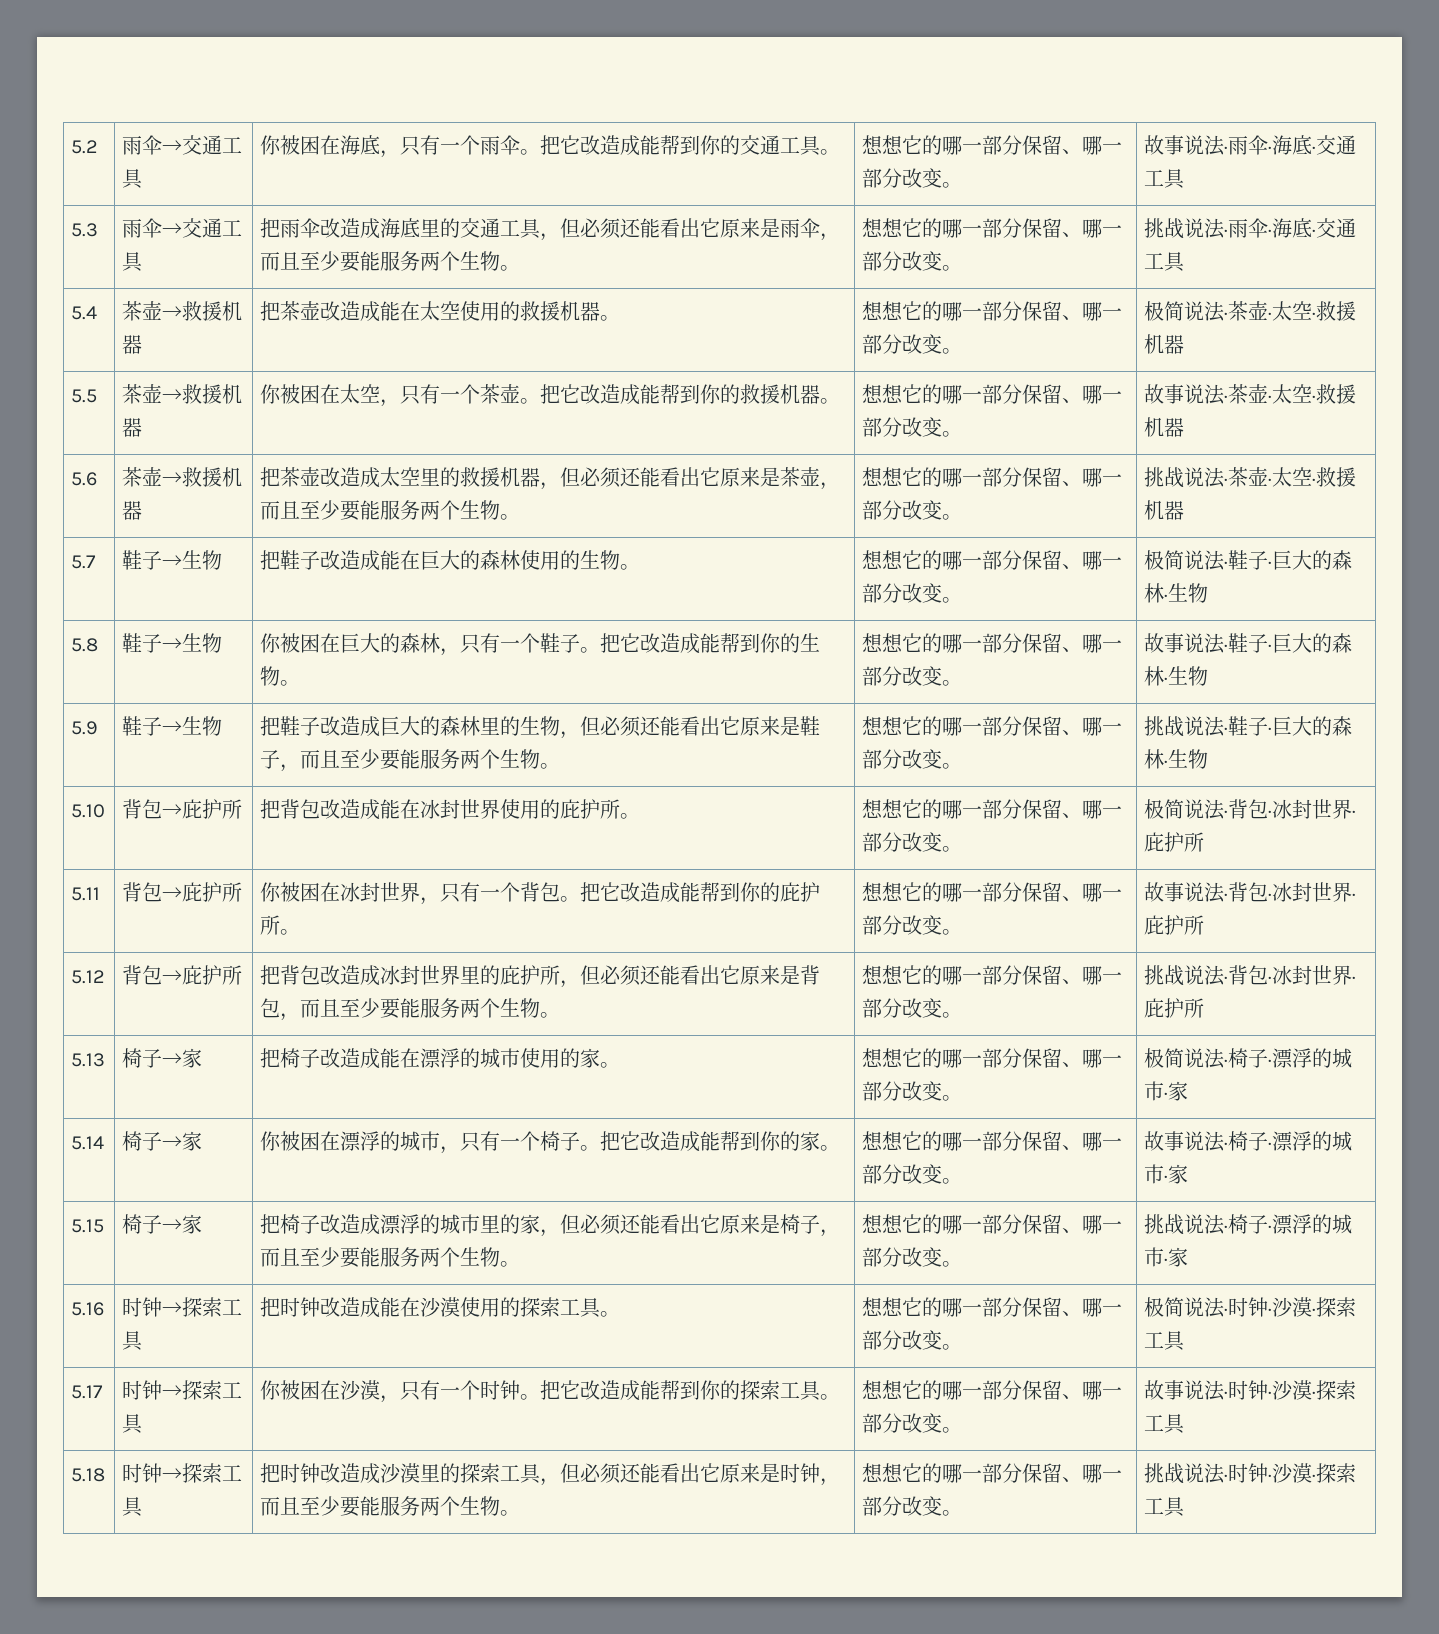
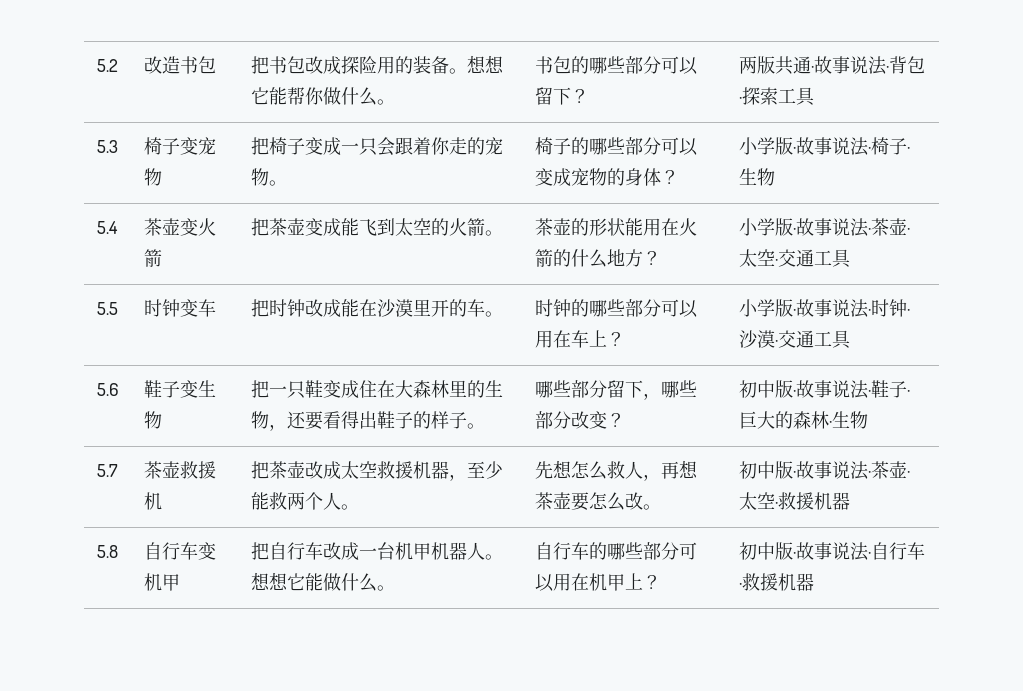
- 5.2 | 雨伞→交通工具 | 你被困在海底，只有一个雨伞。把它改造成能帮到你的交通工具。 | 想想它的哪一部分保留、哪一部分改变。 | 故事说法·雨伞·海底·交通工具
- 5.3 | 雨伞→交通工具 | 把雨伞改造成海底里的交通工具，但必须还能看出它原来是雨伞，而且至少要能服务两个生物。 | 想想它的哪一部分保留、哪一部分改变。 | 挑战说法·雨伞·海底·交通工具
+ 5.2 | 改造书包 | 把书包改成探险用的装备。想想它能帮你做什么。 | 书包的哪些部分可以留下？ | 两版共通·故事说法·背包·探索工具
+ 5.3 | 椅子变宠物 | 把椅子变成一只会跟着你走的宠物。 | 椅子的哪些部分可以变成宠物的身体？ | 小学版·故事说法·椅子·生物
- 5.4 | 茶壶→救援机器 | 把茶壶改造成能在太空使用的救援机器。 | 想想它的哪一部分保留、哪一部分改变。 | 极简说法·茶壶·太空·救援机器
- 5.5 | 茶壶→救援机器 | 你被困在太空，只有一个茶壶。把它改造成能帮到你的救援机器。 | 想想它的哪一部分保留、哪一部分改变。 | 故事说法·茶壶·太空·救援机器
- 5.6 | 茶壶→救援机器 | 把茶壶改造成太空里的救援机器，但必须还能看出它原来是茶壶，而且至少要能服务两个生物。 | 想想它的哪一部分保留、哪一部分改变。 | 挑战说法·茶壶·太空·救援机器
- 5.7 | 鞋子→生物 | 把鞋子改造成能在巨大的森林使用的生物。 | 想想它的哪一部分保留、哪一部分改变。 | 极简说法·鞋子·巨大的森林·生物
- 5.8 | 鞋子→生物 | 你被困在巨大的森林，只有一个鞋子。把它改造成能帮到你的生物。 | 想想它的哪一部分保留、哪一部分改变。 | 故事说法·鞋子·巨大的森林·生物
+ 5.4 | 茶壶变火箭 | 把茶壶变成能飞到太空的火箭。 | 茶壶的形状能用在火箭的什么地方？ | 小学版·故事说法·茶壶·太空·交通工具
+ 5.5 | 时钟变车 | 把时钟改成能在沙漠里开的车。 | 时钟的哪些部分可以用在车上？ | 小学版·故事说法·时钟·沙漠·交通工具
+ 5.6 | 鞋子变生物 | 把一只鞋变成住在大森林里的生物，还要看得出鞋子的样子。 | 哪些部分留下，哪些部分改变？ | 初中版·故事说法·鞋子·巨大的森林·生物
- 5.9 | 鞋子→生物 | 把鞋子改造成巨大的森林里的生物，但必须还能看出它原来是鞋子，而且至少要能服务两个生物。 | 想想它的哪一部分保留、哪一部分改变。 | 挑战说法·鞋子·巨大的森林·生物
- 5.10 | 背包→庇护所 | 把背包改造成能在冰封世界使用的庇护所。 | 想想它的哪一部分保留、哪一部分改变。 | 极简说法·背包·冰封世界·庇护所
- 5.11 | 背包→庇护所 | 你被困在冰封世界，只有一个背包。把它改造成能帮到你的庇护所。 | 想想它的哪一部分保留、哪一部分改变。 | 故事说法·背包·冰封世界·庇护所
- 5.12 | 背包→庇护所 | 把背包改造成冰封世界里的庇护所，但必须还能看出它原来是背包，而且至少要能服务两个生物。 | 想想它的哪一部分保留、哪一部分改变。 | 挑战说法·背包·冰封世界·庇护所
- 5.13 | 椅子→家 | 把椅子改造成能在漂浮的城市使用的家。 | 想想它的哪一部分保留、哪一部分改变。 | 极简说法·椅子·漂浮的城市·家
- 5.14 | 椅子→家 | 你被困在漂浮的城市，只有一个椅子。把它改造成能帮到你的家。 | 想想它的哪一部分保留、哪一部分改变。 | 故事说法·椅子·漂浮的城市·家
- 5.15 | 椅子→家 | 把椅子改造成漂浮的城市里的家，但必须还能看出它原来是椅子，而且至少要能服务两个生物。 | 想想它的哪一部分保留、哪一部分改变。 | 挑战说法·椅子·漂浮的城市·家
- 5.16 | 时钟→探索工具 | 把时钟改造成能在沙漠使用的探索工具。 | 想想它的哪一部分保留、哪一部分改变。 | 极简说法·时钟·沙漠·探索工具
- 5.17 | 时钟→探索工具 | 你被困在沙漠，只有一个时钟。把它改造成能帮到你的探索工具。 | 想想它的哪一部分保留、哪一部分改变。 | 故事说法·时钟·沙漠·探索工具
- 5.18 | 时钟→探索工具 | 把时钟改造成沙漠里的探索工具，但必须还能看出它原来是时钟，而且至少要能服务两个生物。 | 想想它的哪一部分保留、哪一部分改变。 | 挑战说法·时钟·沙漠·探索工具
+ 5.7 | 茶壶救援机 | 把茶壶改成太空救援机器，至少能救两个人。 | 先想怎么救人，再想茶壶要怎么改。 | 初中版·故事说法·茶壶·太空·救援机器
+ 5.8 | 自行车变机甲 | 把自行车改成一台机甲机器人。想想它能做什么。 | 自行车的哪些部分可以用在机甲上？ | 初中版·故事说法·自行车·救援机器

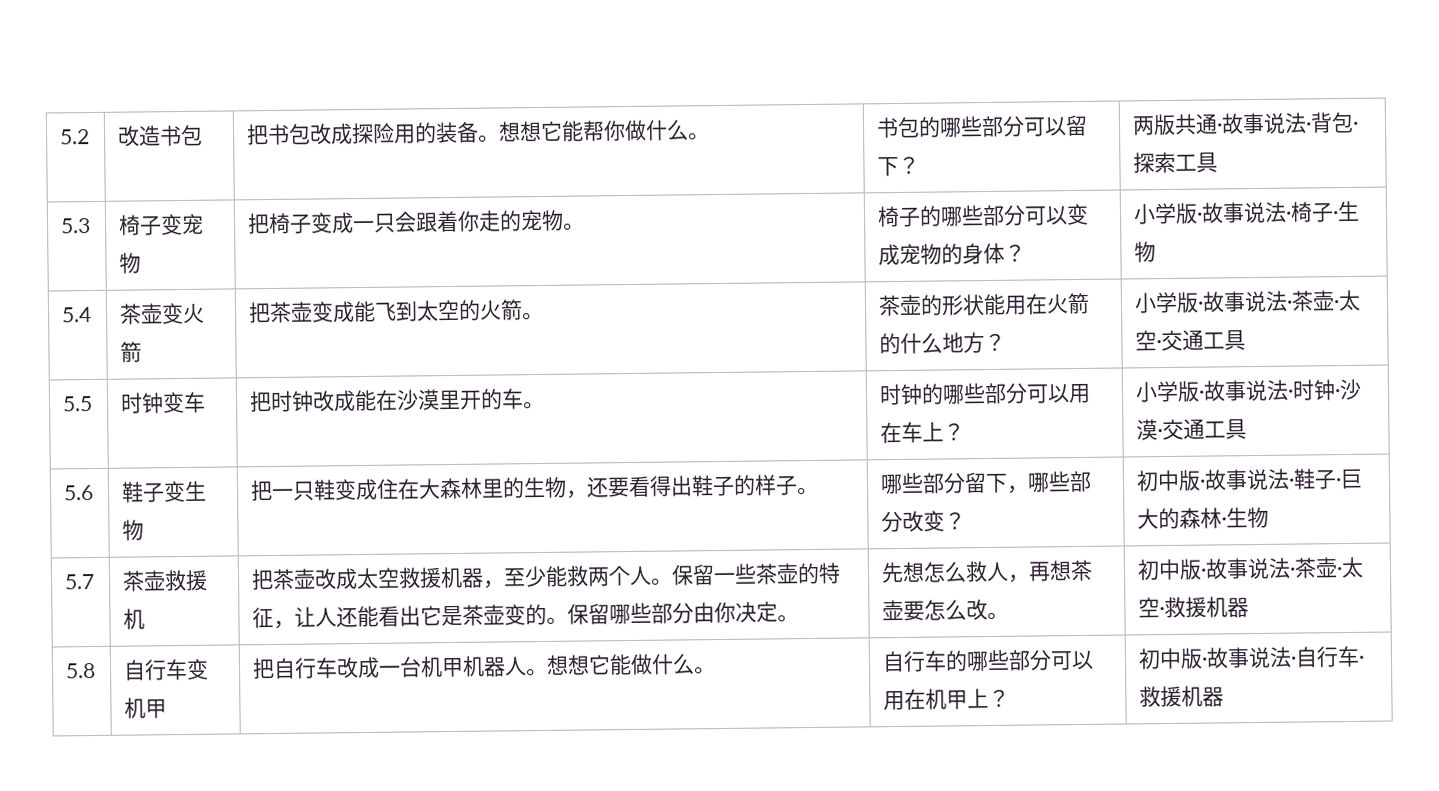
+ 保留一些茶壶的特征，让人还能看出它是茶壶变的。保留哪些部分由你决定。

